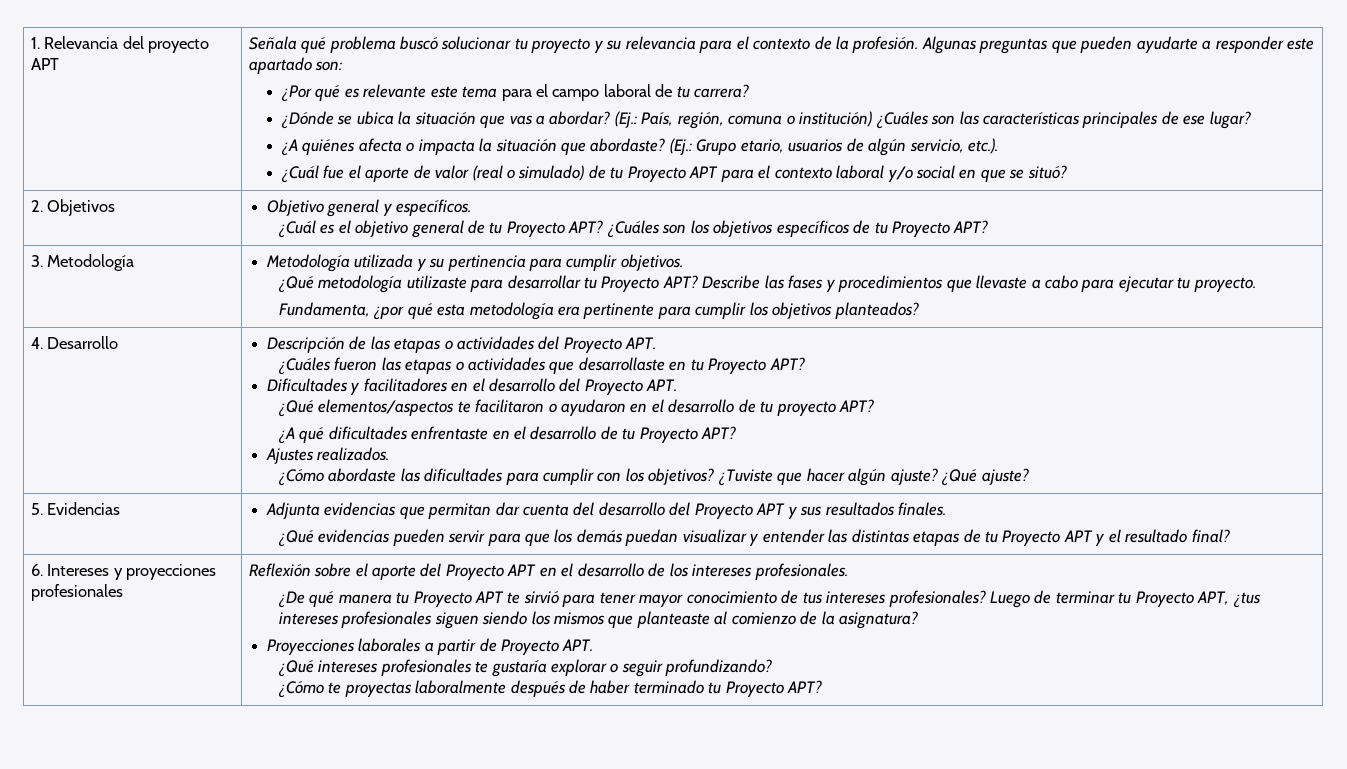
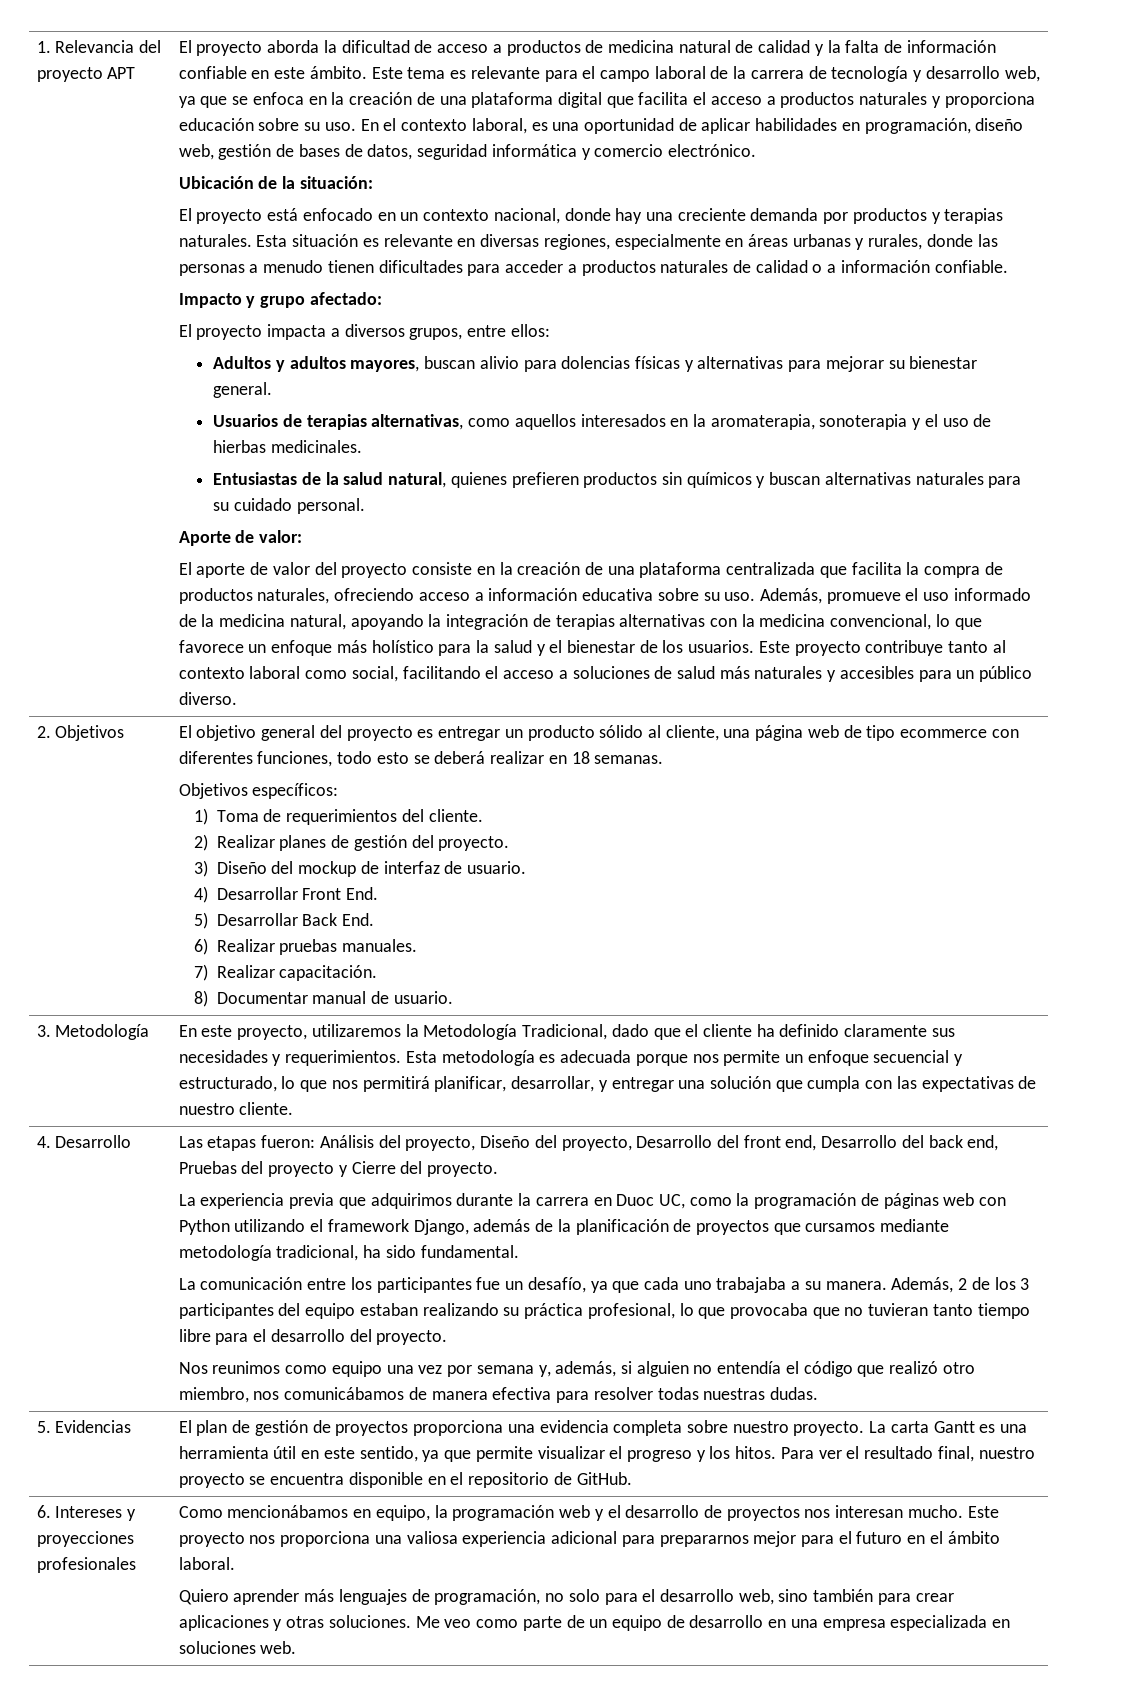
- Señala qué problema buscó solucionar tu proyecto y su relevancia para el contexto de la profesión. Algunas preguntas que pueden ayudarte a responder este apartado son:
- ¿Por qué es relevante este tema para el campo laboral de tu carrera?
- ¿Dónde se ubica la situación que vas a abordar? (Ej.: País, región, comuna o institución) ¿Cuáles son las características principales de ese lugar?
- ¿A quiénes afecta o impacta la situación que abordaste? (Ej.: Grupo etario, usuarios de algún servicio, etc.).
- ¿Cuál fue el aporte de valor (real o simulado) de tu Proyecto APT para el contexto laboral y/o social en que se situó?
- 2. Objetivos | Objetivo general y específicos.
- ¿Cuál es el objetivo general de tu Proyecto APT? ¿Cuáles son los objetivos específicos de tu Proyecto APT?
- 3. Metodología | Metodología utilizada y su pertinencia para cumplir objetivos.
- ¿Qué metodología utilizaste para desarrollar tu Proyecto APT? Describe las fases y procedimientos que llevaste a cabo para ejecutar tu proyecto.
- Fundamenta, ¿por qué esta metodología era pertinente para cumplir los objetivos planteados?
- 4. Desarrollo | Descripción de las etapas o actividades del Proyecto APT.
- ¿Cuáles fueron las etapas o actividades que desarrollaste en tu Proyecto APT?
- Dificultades y facilitadores en el desarrollo del Proyecto APT.
- ¿Qué elementos/aspectos te facilitaron o ayudaron en el desarrollo de tu proyecto APT?
- ¿A qué dificultades enfrentaste en el desarrollo de tu Proyecto APT?
- Ajustes realizados.
- ¿Cómo abordaste las dificultades para cumplir con los objetivos? ¿Tuviste que hacer algún ajuste? ¿Qué ajuste?
- 5. Evidencias | Adjunta evidencias que permitan dar cuenta del desarrollo del Proyecto APT y sus resultados finales.
- ¿Qué evidencias pueden servir para que los demás puedan visualizar y entender las distintas etapas de tu Proyecto APT y el resultado final?
+ El proyecto aborda la dificultad de acceso a productos de medicina natural de calidad y la falta de información confiable en este ámbito. Este tema es relevante para el campo laboral de la carrera de tecnología y desarrollo web, ya que se enfoca en la creación de una plataforma digital que facilita el acceso a productos naturales y proporciona educación sobre su uso. En el contexto laboral, es una oportunidad de aplicar habilidades en programación, diseño web, gestión de bases de datos, seguridad informática y comercio electrónico.
+ Ubicación de la situación:
+ El proyecto está enfocado en un contexto nacional, donde hay una creciente demanda por productos y terapias naturales. Esta situación es relevante en diversas regiones, especialmente en áreas urbanas y rurales, donde las personas a menudo tienen dificultades para acceder a productos naturales de calidad o a información confiable.
+ Impacto y grupo afectado:
+ El proyecto impacta a diversos grupos, entre ellos:
+ Adultos y adultos mayores, buscan alivio para dolencias físicas y alternativas para mejorar su bienestar general.
+ Usuarios de terapias alternativas, como aquellos interesados en la aromaterapia, sonoterapia y el uso de hierbas medicinales.
+ Entusiastas de la salud natural, quienes prefieren productos sin químicos y buscan alternativas naturales para su cuidado personal.
+ Aporte de valor:
+ El aporte de valor del proyecto consiste en la creación de una plataforma centralizada que facilita la compra de productos naturales, ofreciendo acceso a información educativa sobre su uso. Además, promueve el uso informado de la medicina natural, apoyando la integración de terapias alternativas con la medicina convencional, lo que favorece un enfoque más holístico para la salud y el bienestar de los usuarios. Este proyecto contribuye tanto al contexto laboral como social, facilitando el acceso a soluciones de salud más naturales y accesibles para un público diverso.
+ 2. Objetivos | El objetivo general del proyecto es entregar un producto sólido al cliente, una página web de tipo ecommerce con diferentes funciones, todo esto se deberá realizar en 18 semanas.
+ Objetivos específicos:
+ 1) Toma de requerimientos del cliente.
+ 2) Realizar planes de gestión del proyecto.
+ 3) Diseño del mockup de interfaz de usuario.
+ 4) Desarrollar Front End.
+ 5) Desarrollar Back End.
+ 6) Realizar pruebas manuales.
+ 7) Realizar capacitación.
+ 8) Documentar manual de usuario.
+ 3. Metodología | En este proyecto, utilizaremos la Metodología Tradicional, dado que el cliente ha definido claramente sus necesidades y requerimientos. Esta metodología es adecuada porque nos permite un enfoque secuencial y estructurado, lo que nos permitirá planificar, desarrollar, y entregar una solución que cumpla con las expectativas de nuestro cliente.
+ 4. Desarrollo | Las etapas fueron: Análisis del proyecto, Diseño del proyecto, Desarrollo del front end, Desarrollo del back end, Pruebas del proyecto y Cierre del proyecto.
+ La experiencia previa que adquirimos durante la carrera en Duoc UC, como la programación de páginas web con Python utilizando el framework Django, además de la planificación de proyectos que cursamos mediante metodología tradicional, ha sido fundamental.
+ La comunicación entre los participantes fue un desafío, ya que cada uno trabajaba a su manera. Además, 2 de los 3 participantes del equipo estaban realizando su práctica profesional, lo que provocaba que no tuvieran tanto tiempo libre para el desarrollo del proyecto.
+ Nos reunimos como equipo una vez por semana y, además, si alguien no entendía el código que realizó otro miembro, nos comunicábamos de manera efectiva para resolver todas nuestras dudas.
+ 5. Evidencias | El plan de gestión de proyectos proporciona una evidencia completa sobre nuestro proyecto. La carta Gantt es una herramienta útil en este sentido, ya que permite visualizar el progreso y los hitos. Para ver el resultado final, nuestro proyecto se encuentra disponible en el repositorio de GitHub.
- Reflexión sobre el aporte del Proyecto APT en el desarrollo de los intereses profesionales.
- ¿De qué manera tu Proyecto APT te sirvió para tener mayor conocimiento de tus intereses profesionales? Luego de terminar tu Proyecto APT, ¿tus intereses profesionales siguen siendo los mismos que planteaste al comienzo de la asignatura?
- Proyecciones laborales a partir de Proyecto APT.
- ¿Qué intereses profesionales te gustaría explorar o seguir profundizando?
- ¿Cómo te proyectas laboralmente después de haber terminado tu Proyecto APT?
+ Como mencionábamos en equipo, la programación web y el desarrollo de proyectos nos interesan mucho. Este proyecto nos proporciona una valiosa experiencia adicional para prepararnos mejor para el futuro en el ámbito laboral.
+ Quiero aprender más lenguajes de programación, no solo para el desarrollo web, sino también para crear aplicaciones y otras soluciones. Me veo como parte de un equipo de desarrollo en una empresa especializada en soluciones web.

